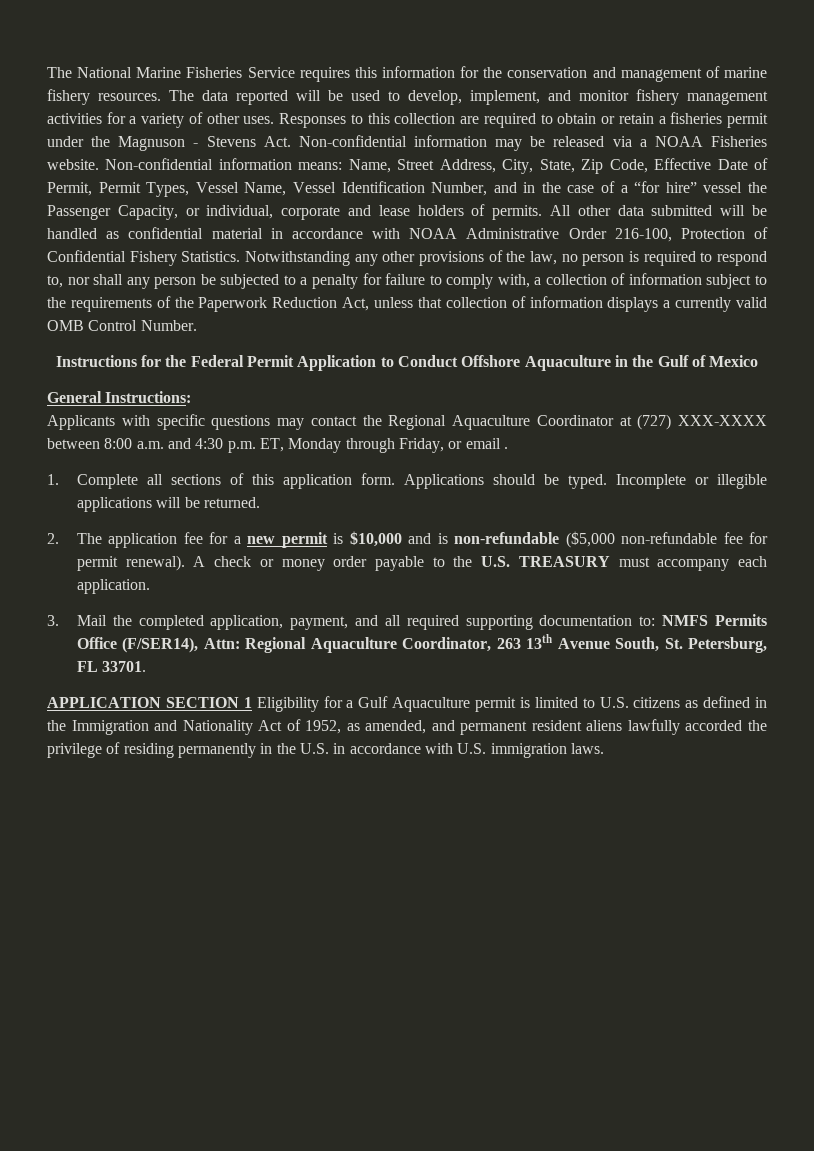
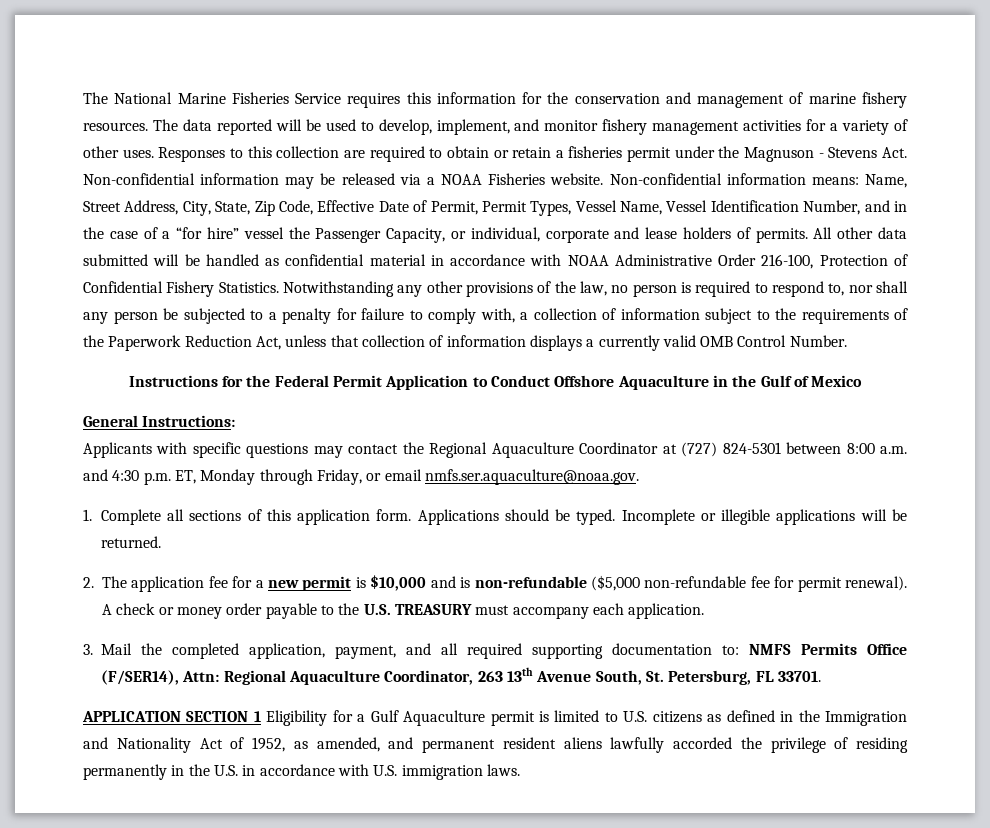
- Applicants with specific questions may contact the Regional Aquaculture Coordinator at (727) XXX-XXXX between 8:00 a.m. and 4:30 p.m. ET, Monday through Friday, or email .
+ Applicants with specific questions may contact the Regional Aquaculture Coordinator at (727) 824-5301 between 8:00 a.m. and 4:30 p.m. ET, Monday through Friday, or email nmfs.ser.aquaculture@noaa.gov.

